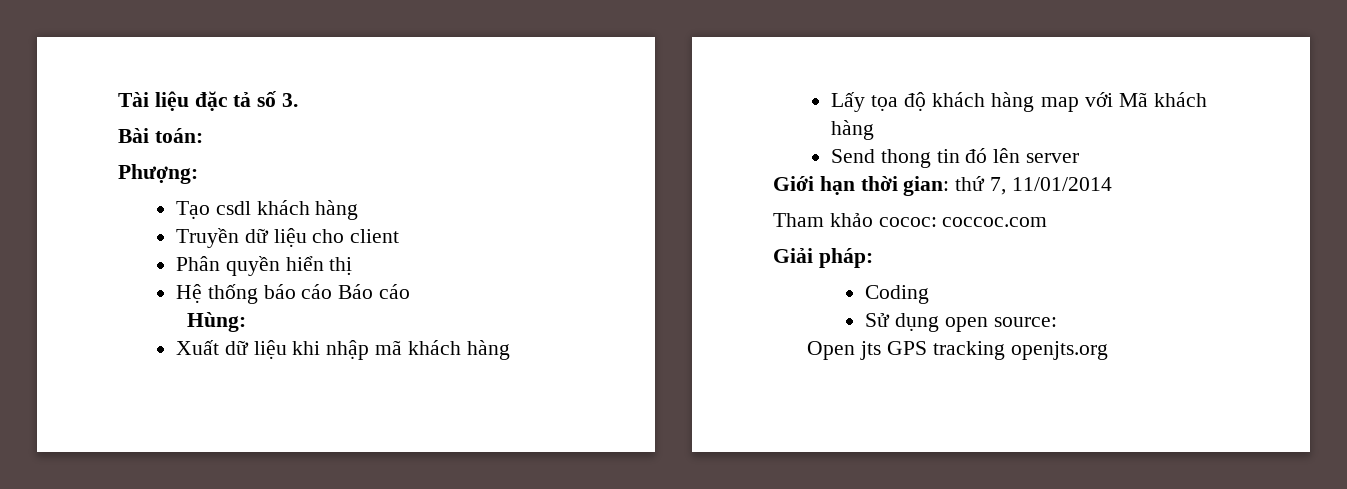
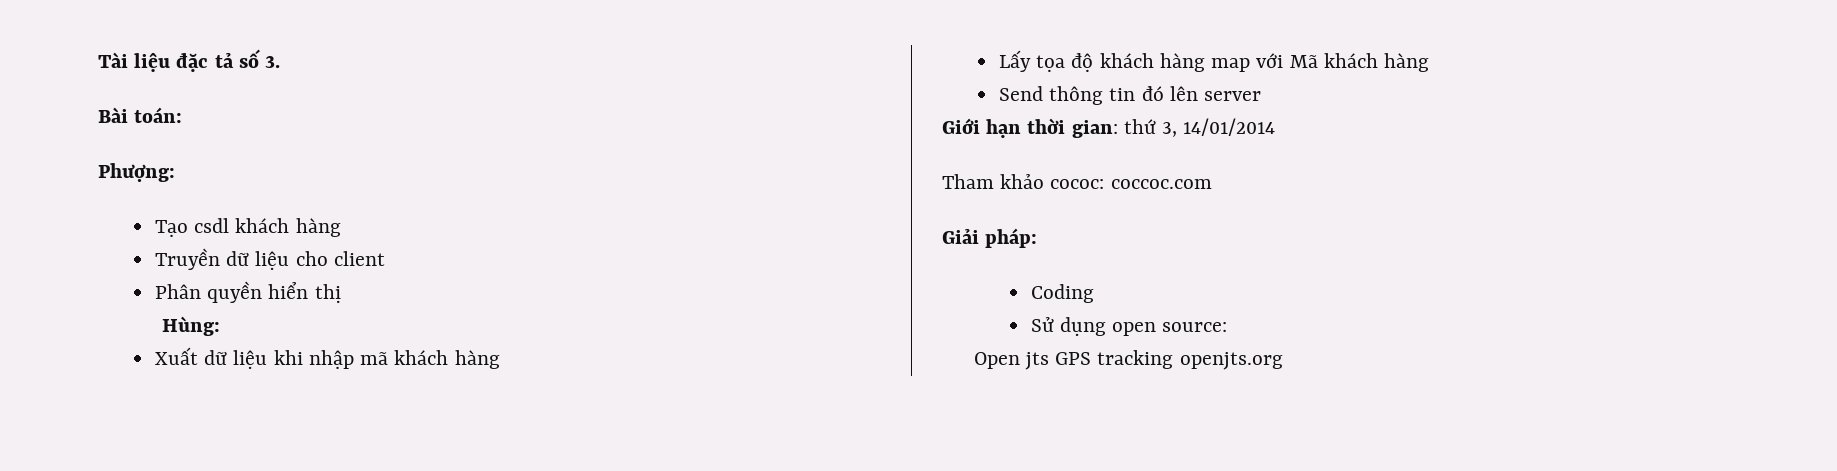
- Hệ thống báo cáo Báo cáo
- Send thong tin đó lên server
+ Send thông tin đó lên server
- Giới hạn thời gian: thứ 7, 11/01/2014
+ Giới hạn thời gian: thứ 3, 14/01/2014

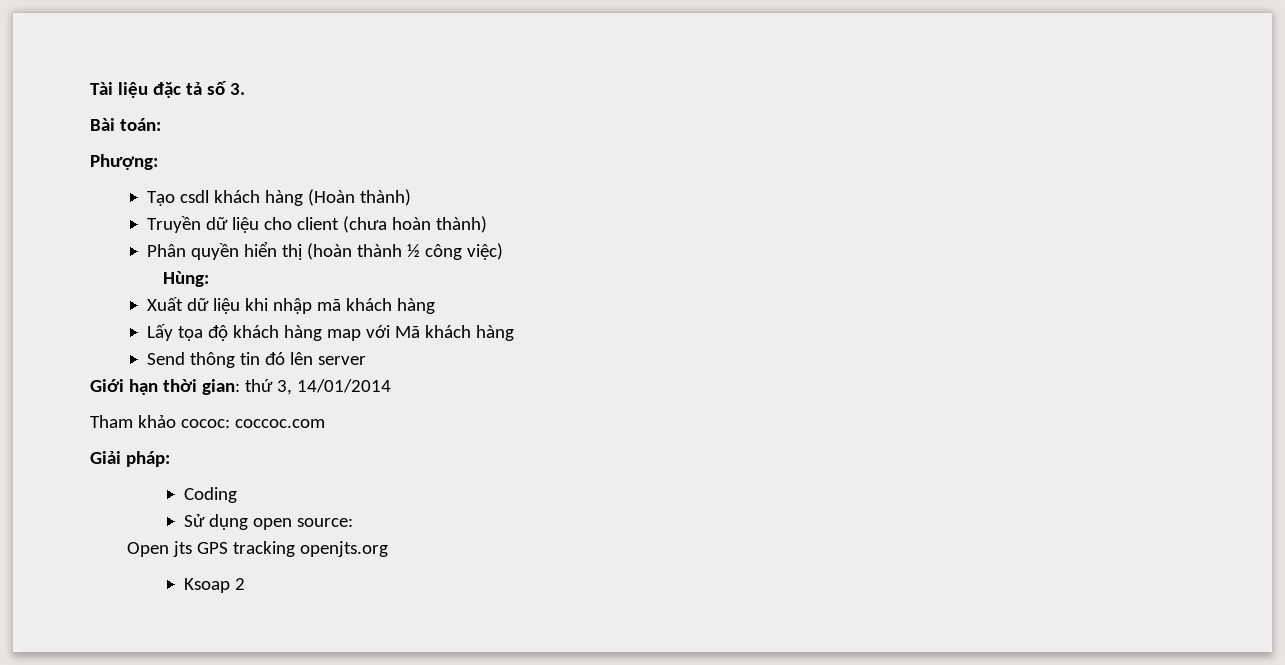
- Tạo csdl khách hàng
+ Tạo csdl khách hàng (Hoàn thành)
- Truyền dữ liệu cho client
+ Truyền dữ liệu cho client (chưa hoàn thành)
- Phân quyền hiển thị
+ Phân quyền hiển thị (hoàn thành ½ công việc)
+ Ksoap 2

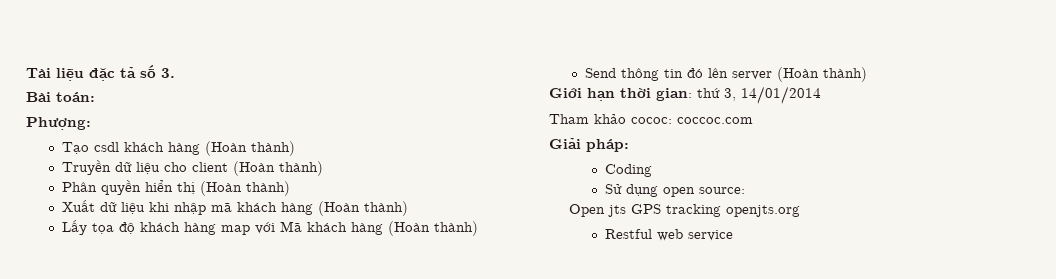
- Truyền dữ liệu cho client (chưa hoàn thành)
+ Truyền dữ liệu cho client (Hoàn thành)
- Phân quyền hiển thị (hoàn thành ½ công việc)
- Hùng:
+ Phân quyền hiển thị (Hoàn thành)
- Xuất dữ liệu khi nhập mã khách hàng
+ Xuất dữ liệu khi nhập mã khách hàng (Hoàn thành)
- Lấy tọa độ khách hàng map với Mã khách hàng
+ Lấy tọa độ khách hàng map với Mã khách hàng (Hoàn thành)
- Send thông tin đó lên server
+ Send thông tin đó lên server (Hoàn thành)
- Ksoap 2
+ Restful web service

